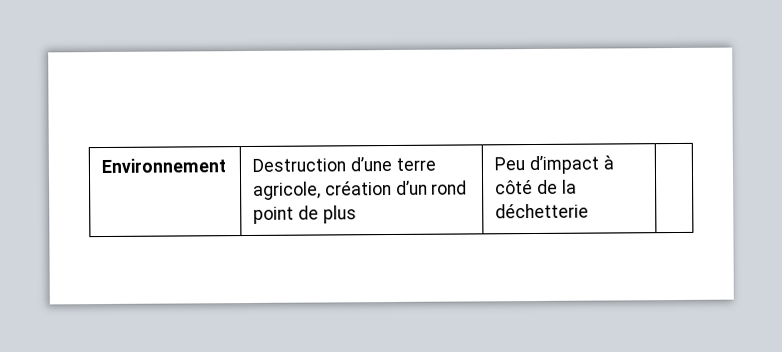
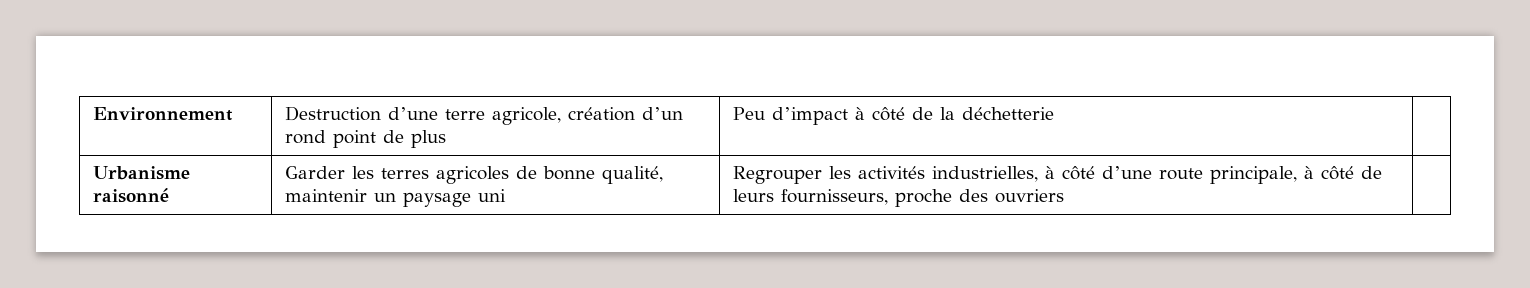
+ Urbanisme raisonné | Garder les terres agricoles de bonne qualité, maintenir un paysage uni | Regrouper les activités industrielles, à côté d’une route principale, à côté de leurs fournisseurs, proche des ouvriers |

